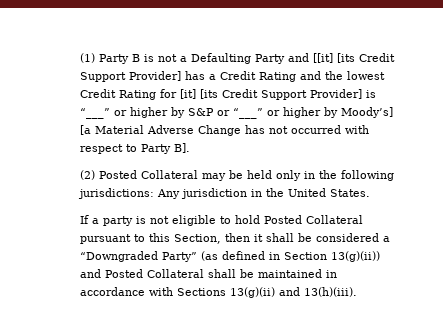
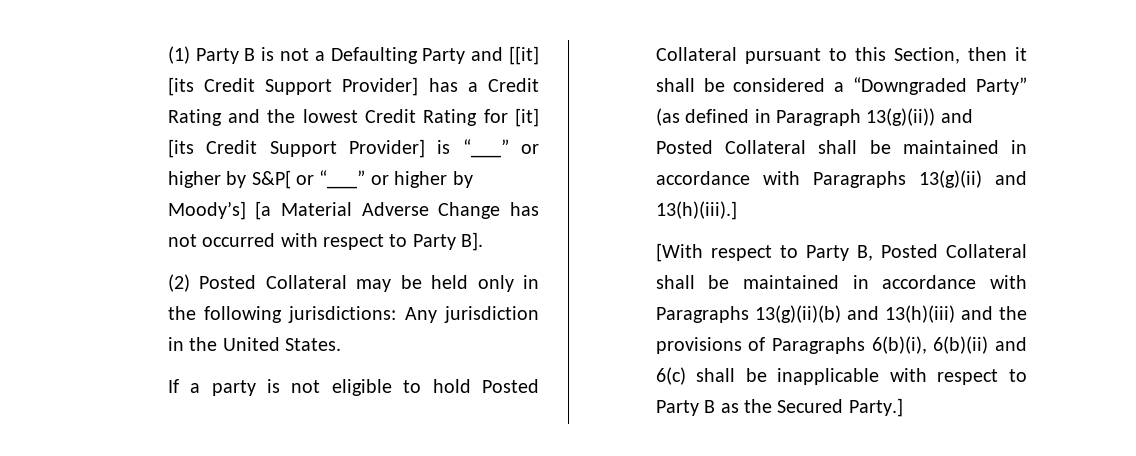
- (1) Party B is not a Defaulting Party and [[it] [its Credit Support Provider] has a Credit Rating and the lowest Credit Rating for [it] [its Credit Support Provider] is “___” or higher by S&P or “___” or higher by Moody’s] [a Material Adverse Change has not occurred with respect to Party B].
+ (1) Party B is not a Defaulting Party and [[it] [its Credit Support Provider] has a Credit Rating and the lowest Credit Rating for [it] [its Credit Support Provider] is “___” or higher by S&P[ or “___” or higher by Moody’s] [a Material Adverse Change has not occurred with respect to Party B].
- If a party is not eligible to hold Posted Collateral pursuant to this Section, then it shall be considered a “Downgraded Party” (as defined in Section 13(g)(ii)) and Posted Collateral shall be maintained in accordance with Sections 13(g)(ii) and 13(h)(iii).
+ If a party is not eligible to hold Posted Collateral pursuant to this Section, then it shall be considered a “Downgraded Party” (as defined in Paragraph 13(g)(ii)) and Posted Collateral shall be maintained in accordance with Paragraphs 13(g)(ii) and 13(h)(iii).]
+ [With respect to Party B, Posted Collateral shall be maintained in accordance with Paragraphs 13(g)(ii)(b) and 13(h)(iii) and the provisions of Paragraphs 6(b)(i), 6(b)(ii) and 6(c) shall be inapplicable with respect to Party B as the Secured Party.]

